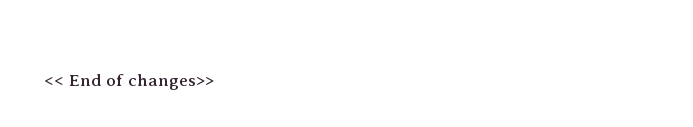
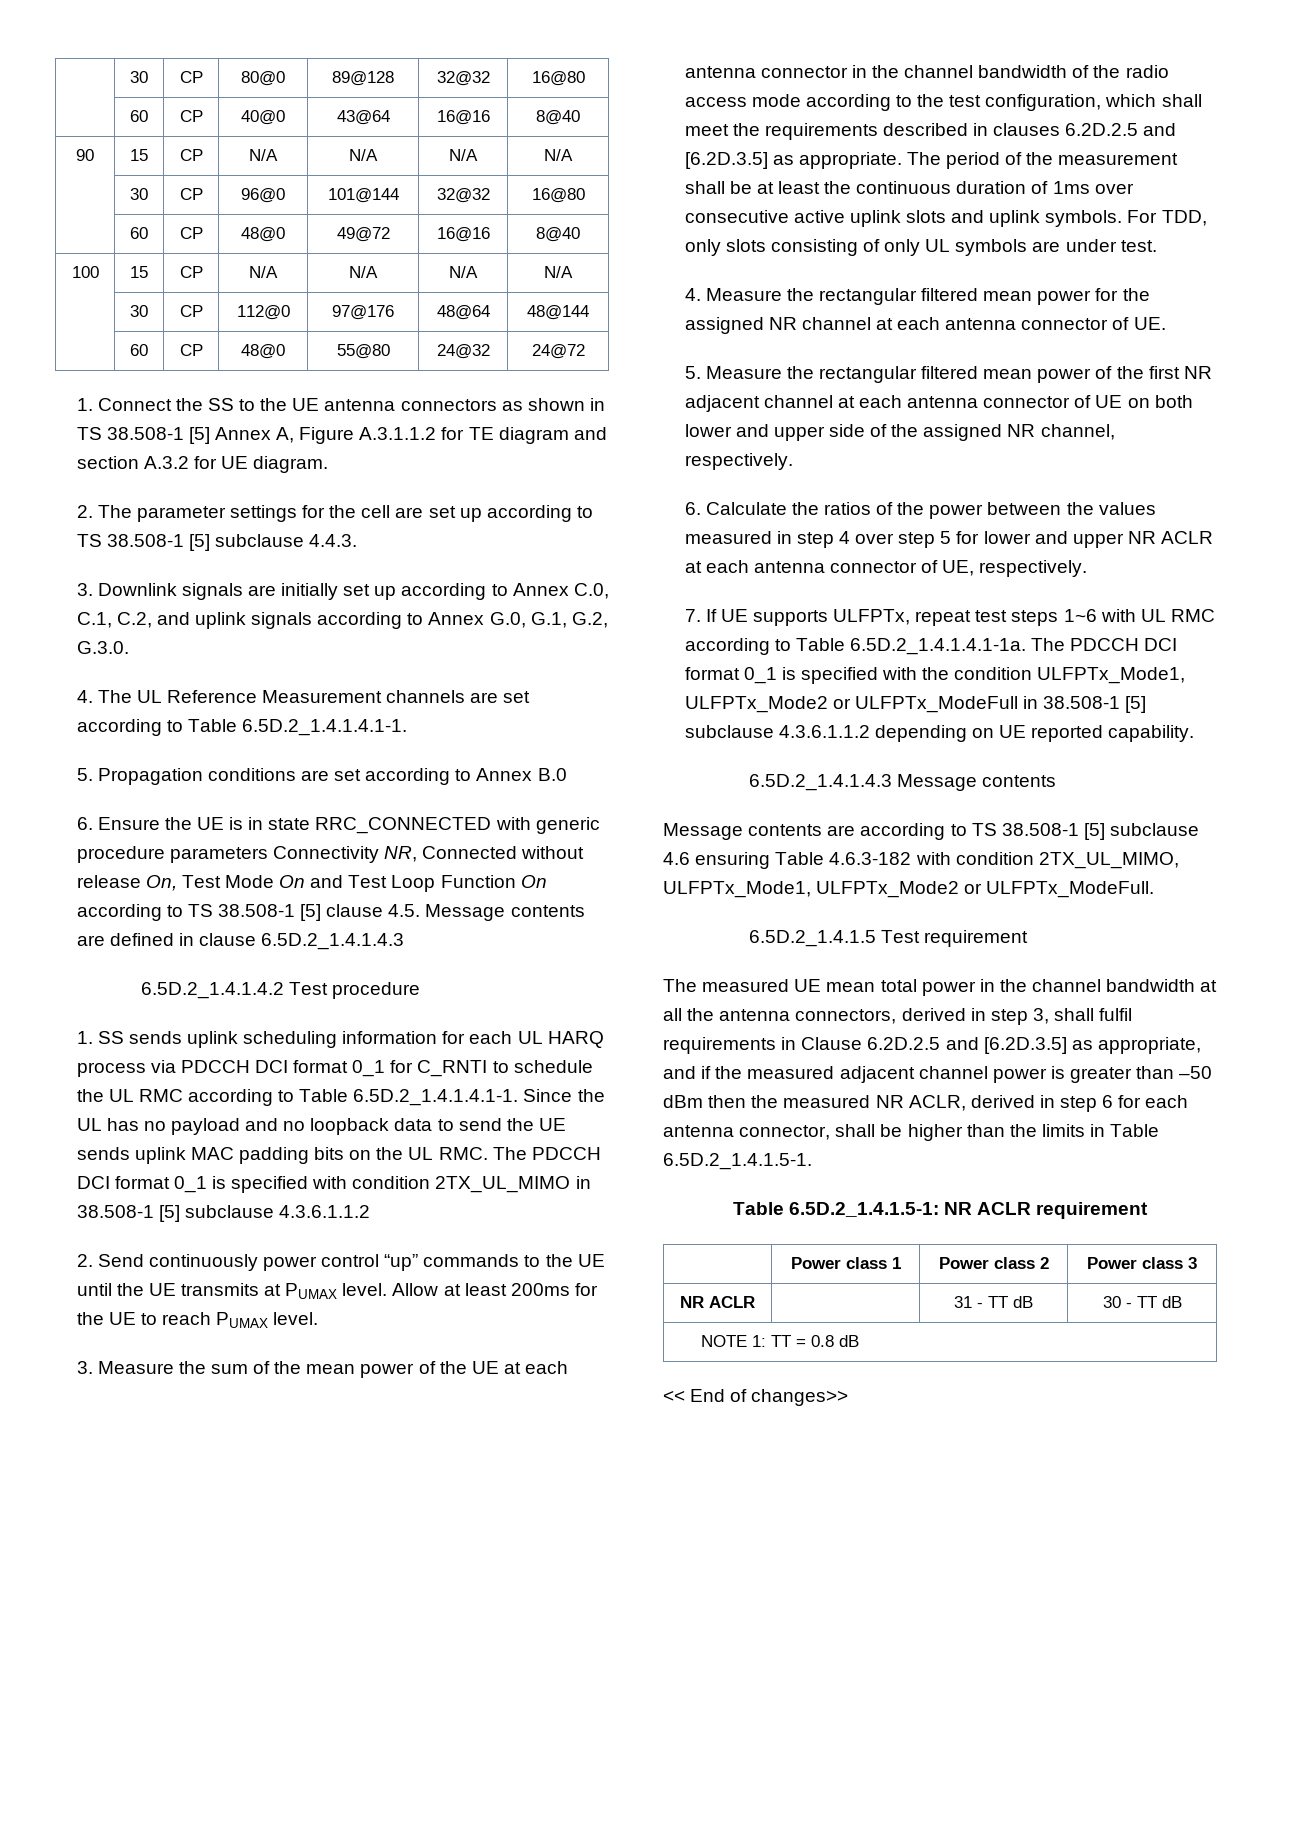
+ | 30 | CP | 80@0 | 89@128 | 32@32 | 16@80
+ | 60 | CP | 40@0 | 43@64 | 16@16 | 8@40
+ 90 | 15 | CP | N/A | N/A | N/A | N/A
+ | 30 | CP | 96@0 | 101@144 | 32@32 | 16@80
+ | 60 | CP | 48@0 | 49@72 | 16@16 | 8@40
+ 100 | 15 | CP | N/A | N/A | N/A | N/A
+ | 30 | CP | 112@0 | 97@176 | 48@64 | 48@144
+ | 60 | CP | 48@0 | 55@80 | 24@32 | 24@72
+ 1. Connect the SS to the UE antenna connectors as shown in TS 38.508-1 [5] Annex A, Figure A.3.1.1.2 for TE diagram and section A.3.2 for UE diagram.
+ 2. The parameter settings for the cell are set up according to TS 38.508-1 [5] subclause 4.4.3.
+ 3. Downlink signals are initially set up according to Annex C.0, C.1, C.2, and uplink signals according to Annex G.0, G.1, G.2, G.3.0.
+ 4. The UL Reference Measurement channels are set according to Table 6.5D.2_1.4.1.4.1-1.
+ 5. Propagation conditions are set according to Annex B.0
+ 6. Ensure the UE is in state RRC_CONNECTED with generic procedure parameters Connectivity NR, Connected without release On, Test Mode On and Test Loop Function On according to TS 38.508-1 [5] clause 4.5. Message contents are defined in clause 6.5D.2_1.4.1.4.3
+ 6.5D.2_1.4.1.4.2 Test procedure
+ 1. SS sends uplink scheduling information for each UL HARQ process via PDCCH DCI format 0_1 for C_RNTI to schedule the UL RMC according to Table 6.5D.2_1.4.1.4.1-1. Since the UL has no payload and no loopback data to send the UE sends uplink MAC padding bits on the UL RMC. The PDCCH DCI format 0_1 is specified with condition 2TX_UL_MIMO in 38.508-1 [5] subclause 4.3.6.1.1.2
+ 2. Send continuously power control “up” commands to the UE until the UE transmits at PUMAX level. Allow at least 200ms for the UE to reach PUMAX level.
+ 3. Measure the sum of the mean power of the UE at each antenna connector in the channel bandwidth of the radio access mode according to the test configuration, which shall meet the requirements described in clauses 6.2D.2.5 and [6.2D.3.5] as appropriate. The period of the measurement shall be at least the continuous duration of 1ms over consecutive active uplink slots and uplink symbols. For TDD, only slots consisting of only UL symbols are under test.
+ 4. Measure the rectangular filtered mean power for the assigned NR channel at each antenna connector of UE.
+ 5. Measure the rectangular filtered mean power of the first NR adjacent channel at each antenna connector of UE on both lower and upper side of the assigned NR channel, respectively.
+ 6. Calculate the ratios of the power between the values measured in step 4 over step 5 for lower and upper NR ACLR at each antenna connector of UE, respectively.
+ 7. If UE supports ULFPTx, repeat test steps 1~6 with UL RMC according to Table 6.5D.2_1.4.1.4.1-1a. The PDCCH DCI format 0_1 is specified with the condition ULFPTx_Mode1, ULFPTx_Mode2 or ULFPTx_ModeFull in 38.508-1 [5] subclause 4.3.6.1.1.2 depending on UE reported capability.
+ 6.5D.2_1.4.1.4.3 Message contents
+ Message contents are according to TS 38.508-1 [5] subclause 4.6 ensuring Table 4.6.3-182 with condition 2TX_UL_MIMO, ULFPTx_Mode1, ULFPTx_Mode2 or ULFPTx_ModeFull.
+ 6.5D.2_1.4.1.5 Test requirement
+ The measured UE mean total power in the channel bandwidth at all the antenna connectors, derived in step 3, shall fulfil requirements in Clause 6.2D.2.5 and [6.2D.3.5] as appropriate, and if the measured adjacent channel power is greater than –50 dBm then the measured NR ACLR, derived in step 6 for each antenna connector, shall be higher than the limits in Table 6.5D.2_1.4.1.5-1.
+ Table 6.5D.2_1.4.1.5-1: NR ACLR requirement
+ | Power class 1 | Power class 2 | Power class 3
+ NR ACLR | | 31 - TT dB | 30 - TT dB
+ NOTE 1: TT = 0.8 dB

